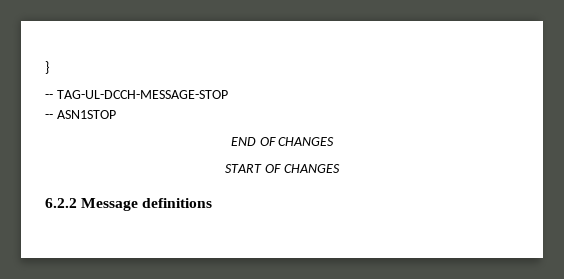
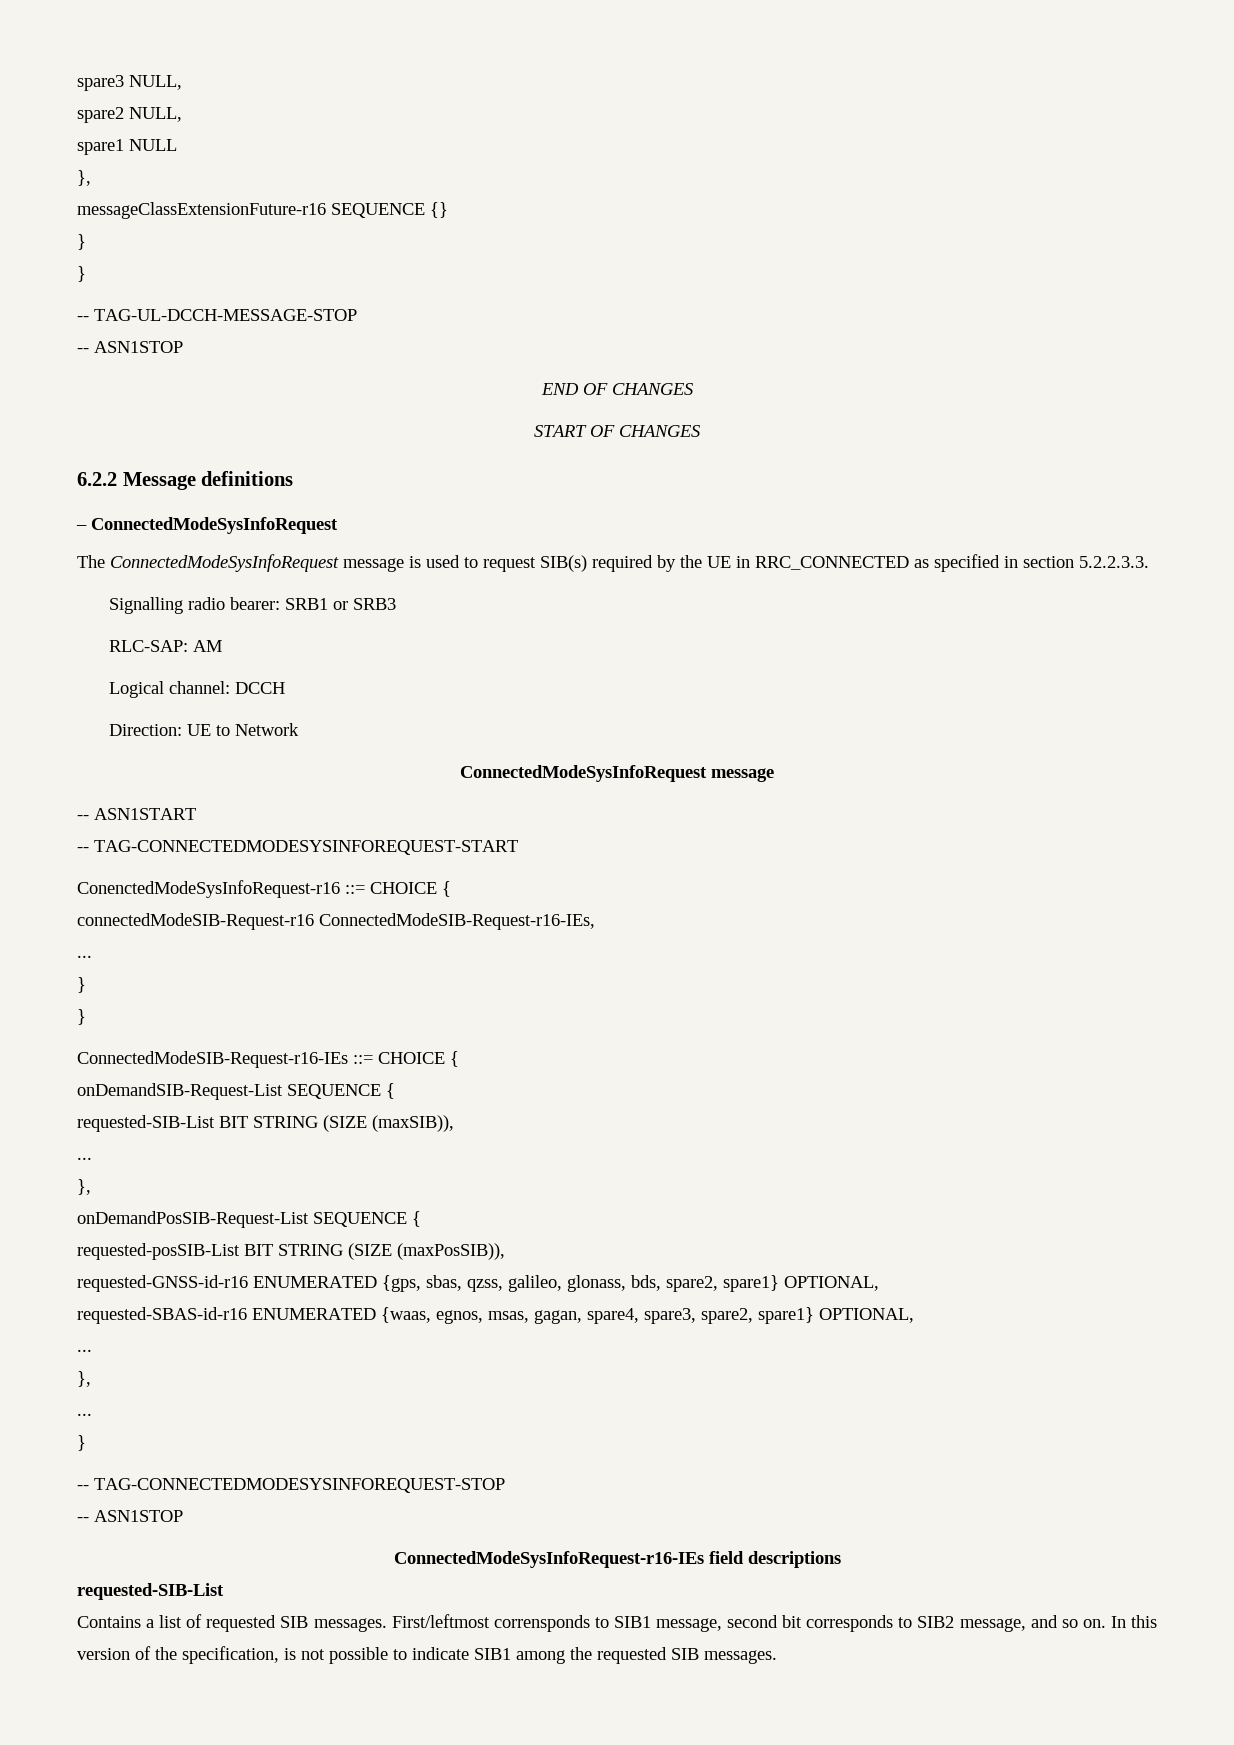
+ spare3 NULL,
+ spare2 NULL,
+ spare1 NULL
+ },
+ messageClassExtensionFuture-r16 SEQUENCE {}
+ }
+ – ConnectedModeSysInfoRequest
+ The ConnectedModeSysInfoRequest message is used to request SIB(s) required by the UE in RRC_CONNECTED as specified in section 5.2.2.3.3.
+ Signalling radio bearer: SRB1 or SRB3
+ RLC-SAP: AM
+ Logical channel: DCCH
+ Direction: UE to Network
+ ConnectedModeSysInfoRequest message
+ -- ASN1START
+ -- TAG-CONNECTEDMODESYSINFOREQUEST-START
+ ConenctedModeSysInfoRequest-r16 ::= CHOICE {
+ connectedModeSIB-Request-r16 ConnectedModeSIB-Request-r16-IEs,
+ ...
+ }
+ }
+ ConnectedModeSIB-Request-r16-IEs ::= CHOICE {
+ onDemandSIB-Request-List SEQUENCE {
+ requested-SIB-List BIT STRING (SIZE (maxSIB)),
+ ...
+ },
+ onDemandPosSIB-Request-List SEQUENCE {
+ requested-posSIB-List BIT STRING (SIZE (maxPosSIB)),
+ requested-GNSS-id-r16 ENUMERATED {gps, sbas, qzss, galileo, glonass, bds, spare2, spare1} OPTIONAL,
+ requested-SBAS-id-r16 ENUMERATED {waas, egnos, msas, gagan, spare4, spare3, spare2, spare1} OPTIONAL,
+ ...
+ },
+ ...
+ }
+ -- TAG-CONNECTEDMODESYSINFOREQUEST-STOP
+ -- ASN1STOP
+ ConnectedModeSysInfoRequest-r16-IEs field descriptions
+ requested-SIB-List
+ Contains a list of requested SIB messages. First/leftmost corrensponds to SIB1 message, second bit corresponds to SIB2 message, and so on. In this version of the specification, is not possible to indicate SIB1 among the requested SIB messages.

